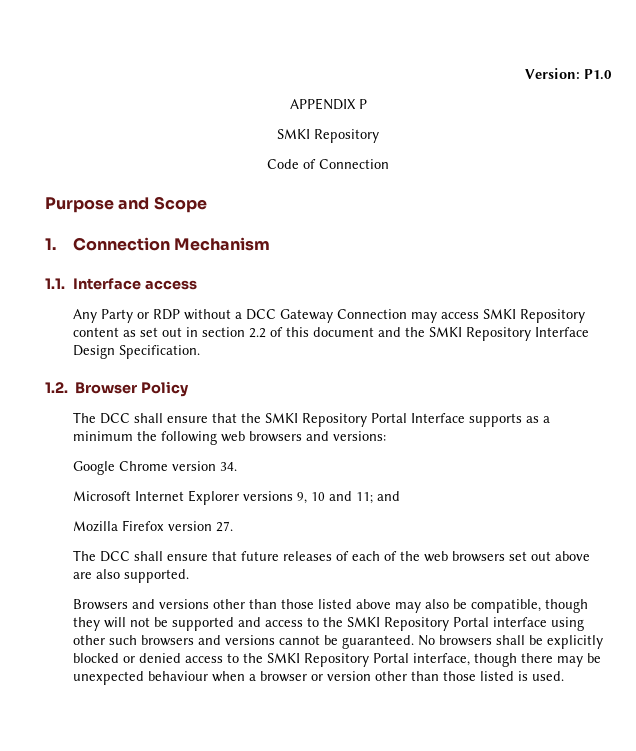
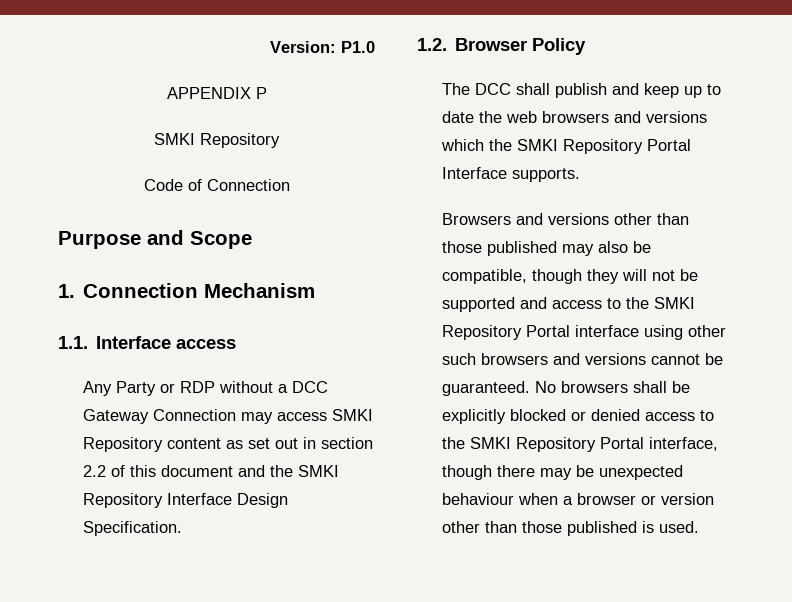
- The DCC shall ensure that the SMKI Repository Portal Interface supports as a minimum the following web browsers and versions:
- Google Chrome version 34.
- Microsoft Internet Explorer versions 9, 10 and 11; and
- Mozilla Firefox version 27.
- The DCC shall ensure that future releases of each of the web browsers set out above are also supported.
+ The DCC shall publish and keep up to date the web browsers and versions which the SMKI Repository Portal Interface supports.
- Browsers and versions other than those listed above may also be compatible, though they will not be supported and access to the SMKI Repository Portal interface using other such browsers and versions cannot be guaranteed.
+ Browsers and versions other than those published may also be compatible, though they will not be supported and access to the SMKI Repository Portal interface using other such browsers and versions cannot be guaranteed.
- No browsers shall be explicitly blocked or denied access to the SMKI Repository Portal interface, though there may be unexpected behaviour when a browser or version other than those listed is used.
+ No browsers shall be explicitly blocked or denied access to the SMKI Repository Portal interface, though there may be unexpected behaviour when a browser or version other than those published is used.

